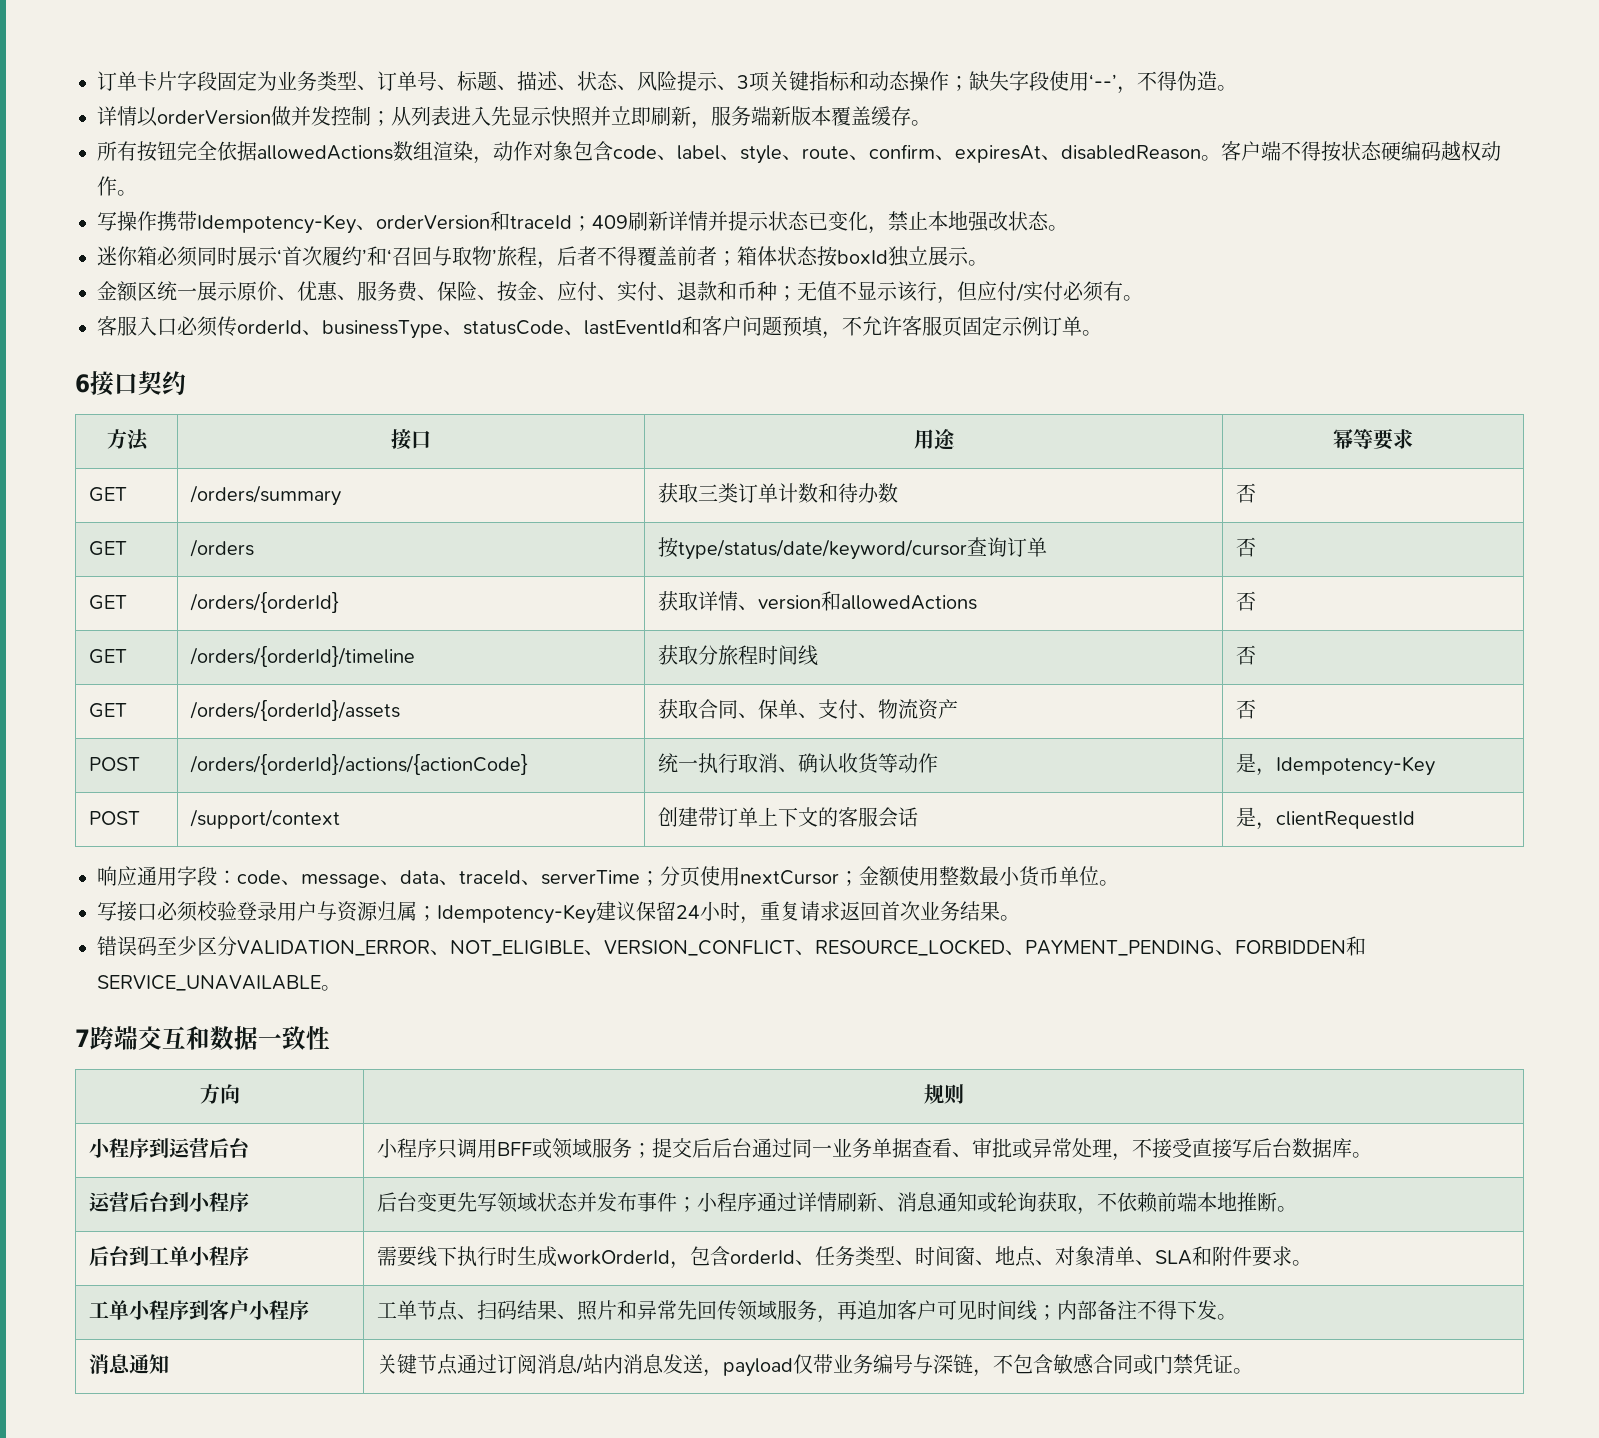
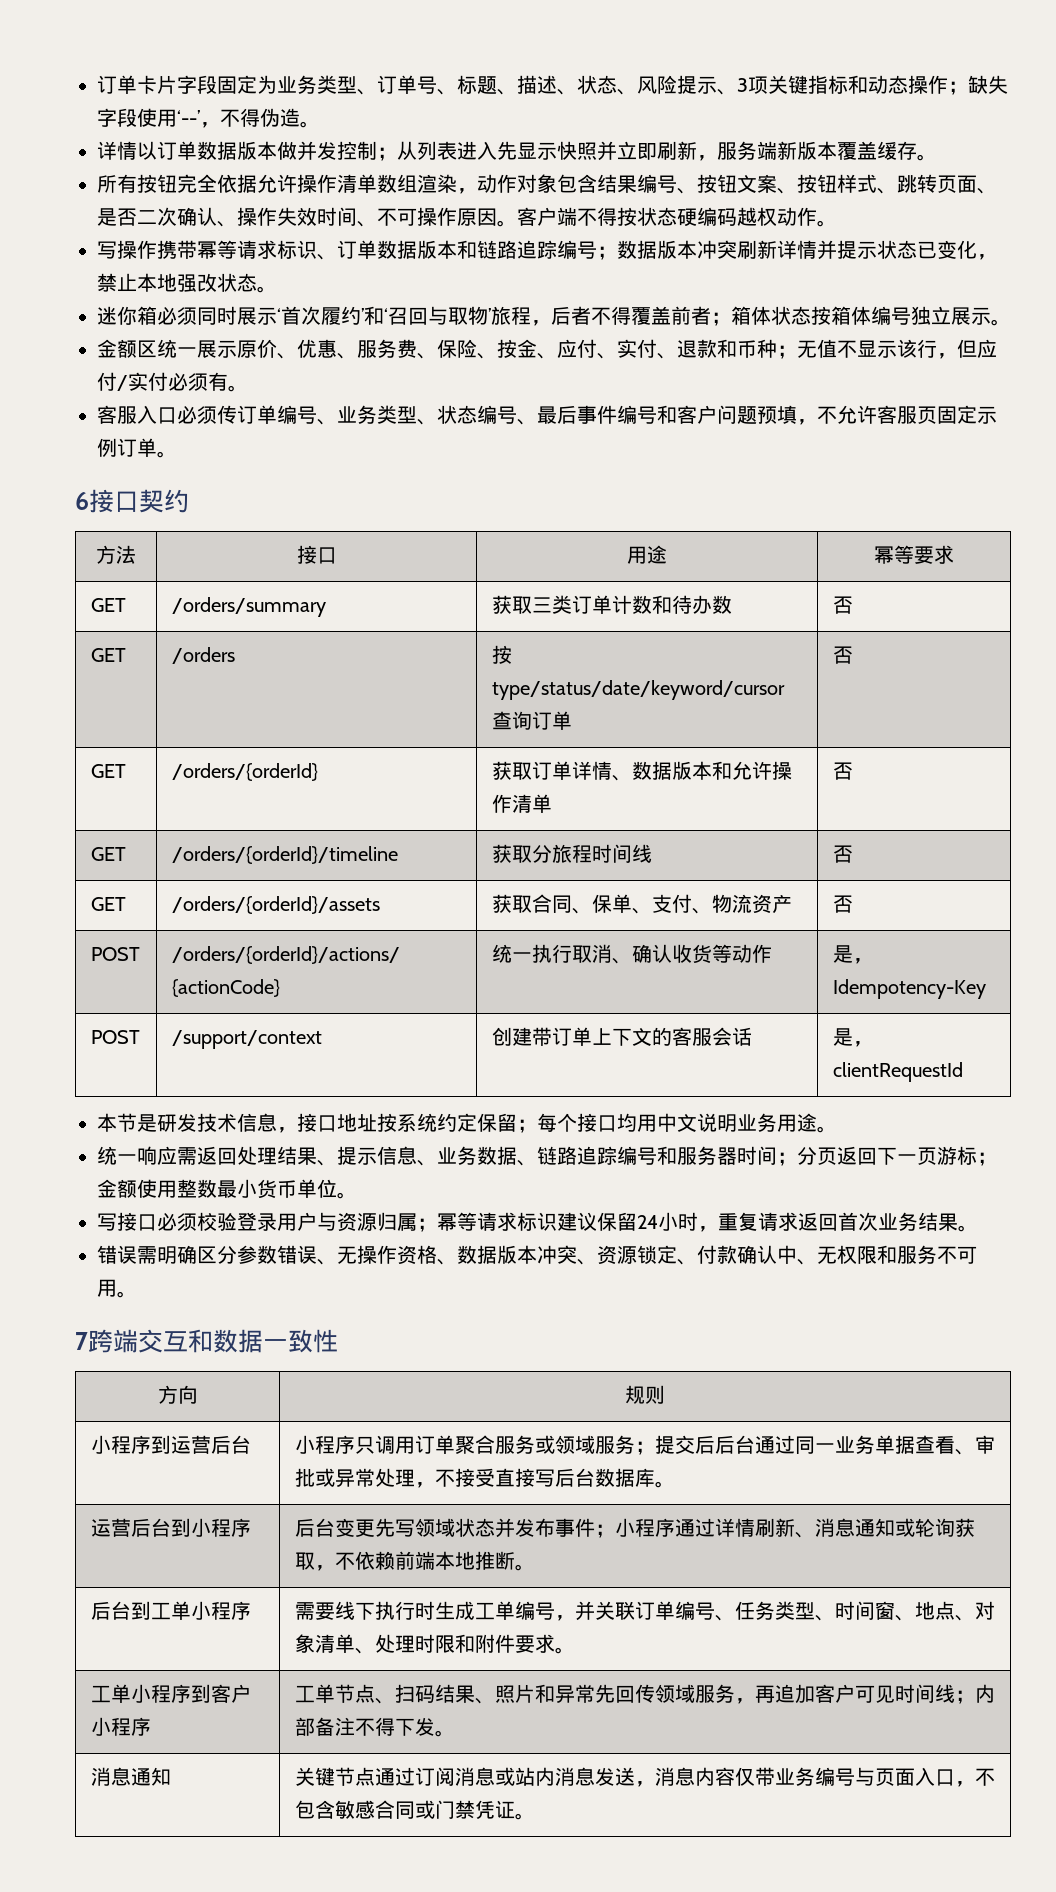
- 详情以orderVersion做并发控制；从列表进入先显示快照并立即刷新，服务端新版本覆盖缓存。
+ 详情以订单数据版本做并发控制；从列表进入先显示快照并立即刷新，服务端新版本覆盖缓存。
- 所有按钮完全依据allowedActions数组渲染，动作对象包含code、label、style、route、confirm、expiresAt、disabledReason。
+ 所有按钮完全依据允许操作清单数组渲染，动作对象包含结果编号、按钮文案、按钮样式、跳转页面、是否二次确认、操作失效时间、不可操作原因。
- 写操作携带Idempotency-Key、orderVersion和traceId；409刷新详情并提示状态已变化，禁止本地强改状态。
+ 写操作携带幂等请求标识、订单数据版本和链路追踪编号；数据版本冲突刷新详情并提示状态已变化，禁止本地强改状态。
- 迷你箱必须同时展示‘首次履约’和‘召回与取物’旅程，后者不得覆盖前者；箱体状态按boxId独立展示。
+ 迷你箱必须同时展示‘首次履约’和‘召回与取物’旅程，后者不得覆盖前者；箱体状态按箱体编号独立展示。
- 客服入口必须传orderId、businessType、statusCode、lastEventId和客户问题预填，不允许客服页固定示例订单。
+ 客服入口必须传订单编号、业务类型、状态编号、最后事件编号和客户问题预填，不允许客服页固定示例订单。
- GET | /orders/{orderId} | 获取详情、version和allowedActions | 否
+ GET | /orders/{orderId} | 获取订单详情、数据版本和允许操作清单 | 否
- 响应通用字段：code、message、data、traceId、serverTime；分页使用nextCursor；金额使用整数最小货币单位。
+ 本节是研发技术信息，接口地址按系统约定保留；每个接口均用中文说明业务用途。
+ 统一响应需返回处理结果、提示信息、业务数据、链路追踪编号和服务器时间；分页返回下一页游标；金额使用整数最小货币单位。
- 写接口必须校验登录用户与资源归属；Idempotency-Key建议保留24小时，重复请求返回首次业务结果。
+ 写接口必须校验登录用户与资源归属；幂等请求标识建议保留24小时，重复请求返回首次业务结果。
- 错误码至少区分VALIDATION_ERROR、NOT_ELIGIBLE、VERSION_CONFLICT、RESOURCE_LOCKED、PAYMENT_PENDING、FORBIDDEN和SERVICE_UNAVAILABLE。
+ 错误需明确区分参数错误、无操作资格、数据版本冲突、资源锁定、付款确认中、无权限和服务不可用。
- 小程序到运营后台 | 小程序只调用BFF或领域服务；提交后后台通过同一业务单据查看、审批或异常处理，不接受直接写后台数据库。
+ 小程序到运营后台 | 小程序只调用订单聚合服务或领域服务；提交后后台通过同一业务单据查看、审批或异常处理，不接受直接写后台数据库。
- 后台到工单小程序 | 需要线下执行时生成workOrderId，包含orderId、任务类型、时间窗、地点、对象清单、SLA和附件要求。
+ 后台到工单小程序 | 需要线下执行时生成工单编号，并关联订单编号、任务类型、时间窗、地点、对象清单、处理时限和附件要求。
- 消息通知 | 关键节点通过订阅消息/站内消息发送，payload仅带业务编号与深链，不包含敏感合同或门禁凭证。
+ 消息通知 | 关键节点通过订阅消息或站内消息发送，消息内容仅带业务编号与页面入口，不包含敏感合同或门禁凭证。

